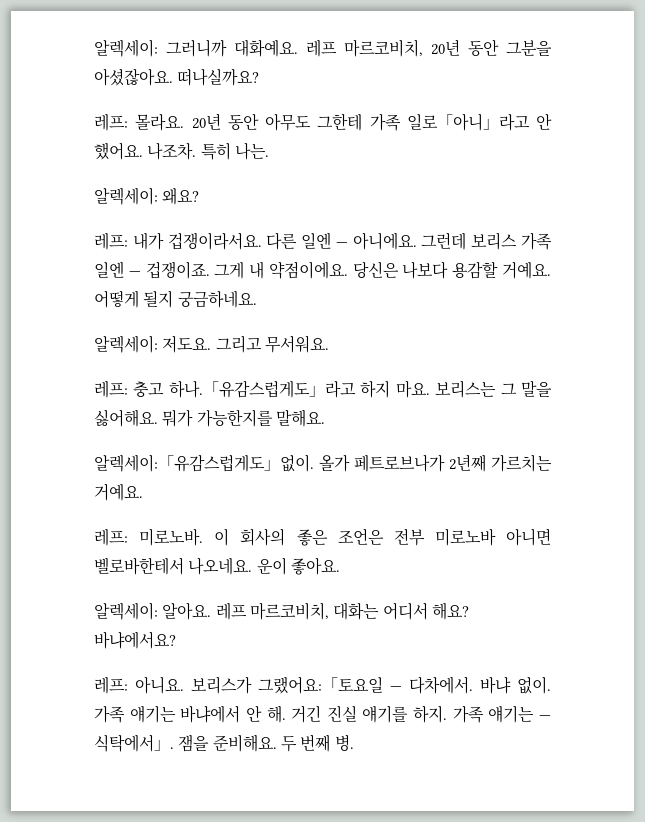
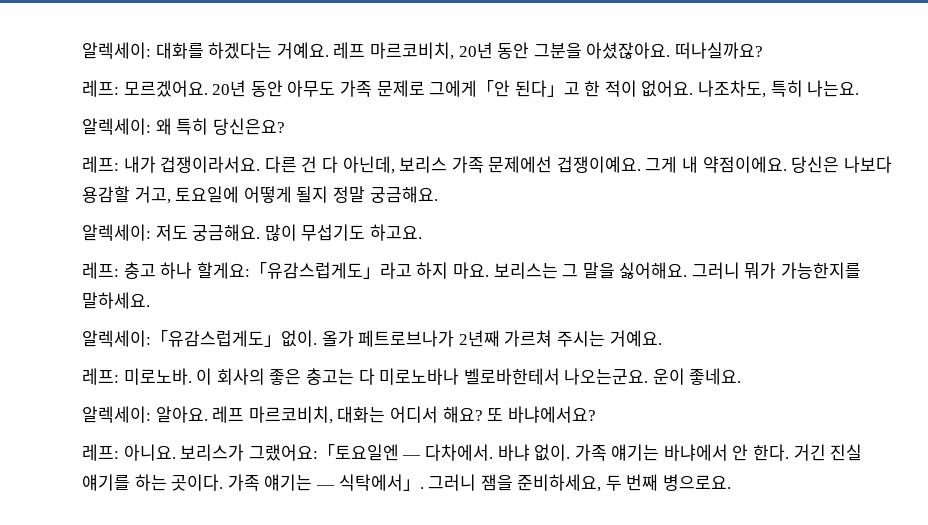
- 알렉세이: 그러니까 대화예요.
+ 알렉세이: 대화를 하겠다는 거예요.
- 레프: 몰라요.
+ 레프: 모르겠어요.
- 20년 동안 아무도 그한테 가족 일로「아니」라고 안 했어요. 나조차. 특히 나는.
- 알렉세이: 왜요?
- 레프: 내가 겁쟁이라서요. 다른 일엔 — 아니에요. 그런데 보리스 가족 일엔 — 겁쟁이죠.
+ 20년 동안 아무도 가족 문제로 그에게「안 된다」고 한 적이 없어요. 나조차도, 특히 나는요.
+ 알렉세이: 왜 특히 당신은요?
+ 레프: 내가 겁쟁이라서요. 다른 건 다 아닌데, 보리스 가족 문제에선 겁쟁이예요.
- 당신은 나보다 용감할 거예요. 어떻게 될지 궁금하네요.
- 알렉세이: 저도요. 그리고 무서워요.
+ 당신은 나보다 용감할 거고, 토요일에 어떻게 될지 정말 궁금해요.
+ 알렉세이: 저도 궁금해요. 많이 무섭기도 하고요.
- 레프: 충고 하나.「유감스럽게도」라고 하지 마요.
+ 레프: 충고 하나 할게요:「유감스럽게도」라고 하지 마요.
- 뭐가 가능한지를 말해요.
+ 그러니 뭐가 가능한지를 말하세요.
- 올가 페트로브나가 2년째 가르치는 거예요.
+ 올가 페트로브나가 2년째 가르쳐 주시는 거예요.
- 이 회사의 좋은 조언은 전부 미로노바 아니면 벨로바한테서 나오네요. 운이 좋아요.
+ 이 회사의 좋은 충고는 다 미로노바나 벨로바한테서 나오는군요. 운이 좋네요.
- 바냐에서요?
+ 또 바냐에서요?
- 보리스가 그랬어요:「토요일 — 다차에서.
+ 보리스가 그랬어요:「토요일엔 — 다차에서.
- 가족 얘기는 바냐에서 안 해.
+ 가족 얘기는 바냐에서 안 한다.
- 거긴 진실 얘기를 하지.
+ 거긴 진실 얘기를 하는 곳이다.
- 잼을 준비해요. 두 번째 병.
+ 그러니 잼을 준비하세요, 두 번째 병으로요.

